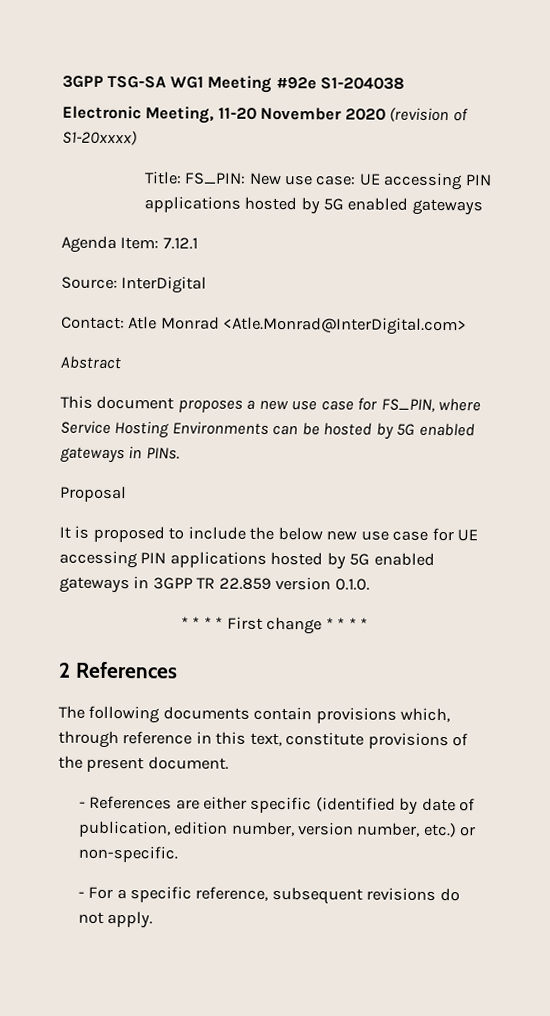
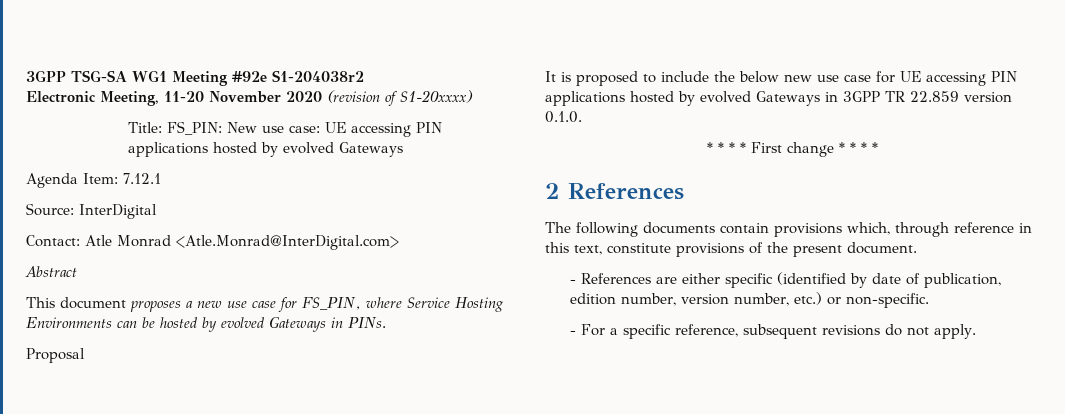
- 3GPP TSG-SA WG1 Meeting #92e S1-204038
+ 3GPP TSG-SA WG1 Meeting #92e S1-204038r2
- Title: FS_PIN: New use case: UE accessing PIN applications hosted by 5G enabled gateways
+ Title: FS_PIN: New use case: UE accessing PIN applications hosted by evolved Gateways
- This document proposes a new use case for FS_PIN, where Service Hosting Environments can be hosted by 5G enabled gateways in PINs.
+ This document proposes a new use case for FS_PIN, where Service Hosting Environments can be hosted by evolved Gateways in PINs.
- It is proposed to include the below new use case for UE accessing PIN applications hosted by 5G enabled gateways in 3GPP TR 22.859 version 0.1.0.
+ It is proposed to include the below new use case for UE accessing PIN applications hosted by evolved Gateways in 3GPP TR 22.859 version 0.1.0.

